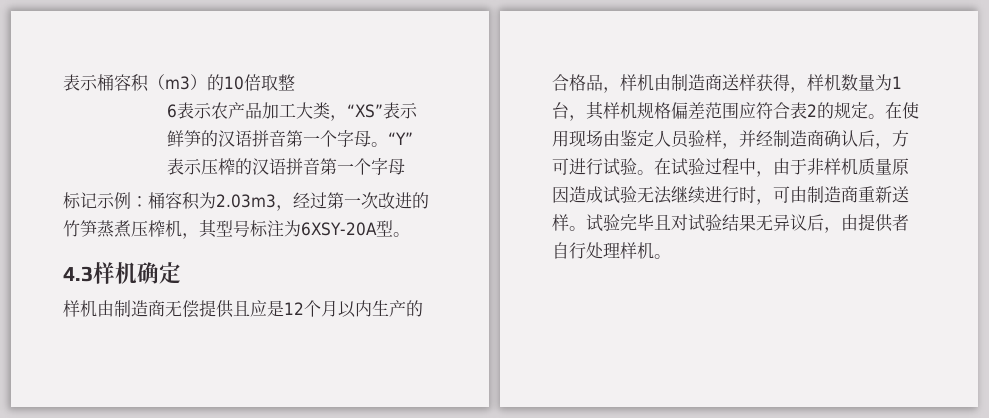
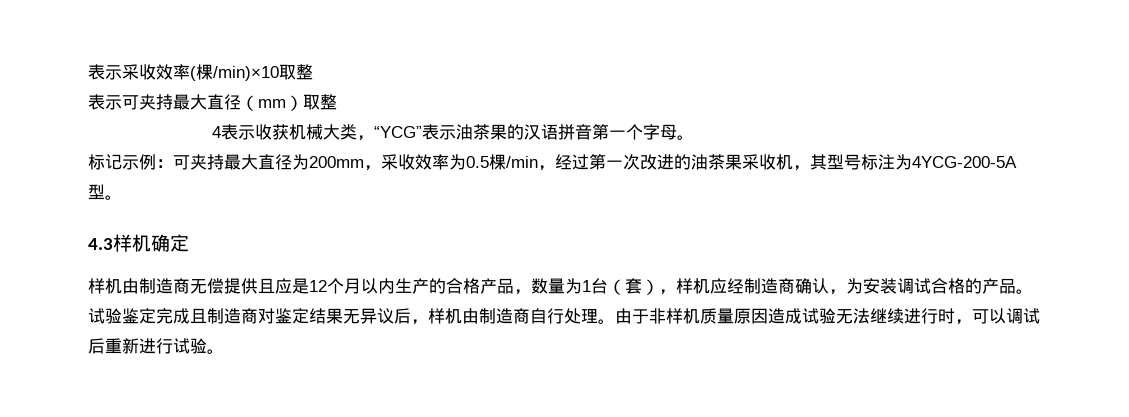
- 表示桶容积（m3）的10倍取整
- 6表示农产品加工大类，“XS”表示鲜笋的汉语拼音第一个字母。“Y”表示压榨的汉语拼音第一个字母
- 标记示例：桶容积为2.03m3，经过第一次改进的竹笋蒸煮压榨机，其型号标注为6XSY-20A型。
+ 表示采收效率(棵/min)×10取整
+ 表示可夹持最大直径（mm）取整
+ 4表示收获机械大类，“YCG”表示油茶果的汉语拼音第一个字母。
+ 标记示例：可夹持最大直径为200mm，采收效率为0.5棵/min，经过第一次改进的油茶果采收机，其型号标注为4YCG-200-5A型。
- 样机由制造商无偿提供且应是12个月以内生产的合格品，样机由制造商送样获得，样机数量为1台，其样机规格偏差范围应符合表2的规定。在使用现场由鉴定人员验样，并经制造商确认后，方可进行试验。在试验过程中，由于非样机质量原因造成试验无法继续进行时，可由制造商重新送样。试验完毕且对试验结果无异议后，由提供者自行处理样机。
+ 样机由制造商无偿提供且应是12个月以内生产的合格产品，数量为1台（套），样机应经制造商确认，为安装调试合格的产品。试验鉴定完成且制造商对鉴定结果无异议后，样机由制造商自行处理。由于非样机质量原因造成试验无法继续进行时，可以调试后重新进行试验。

